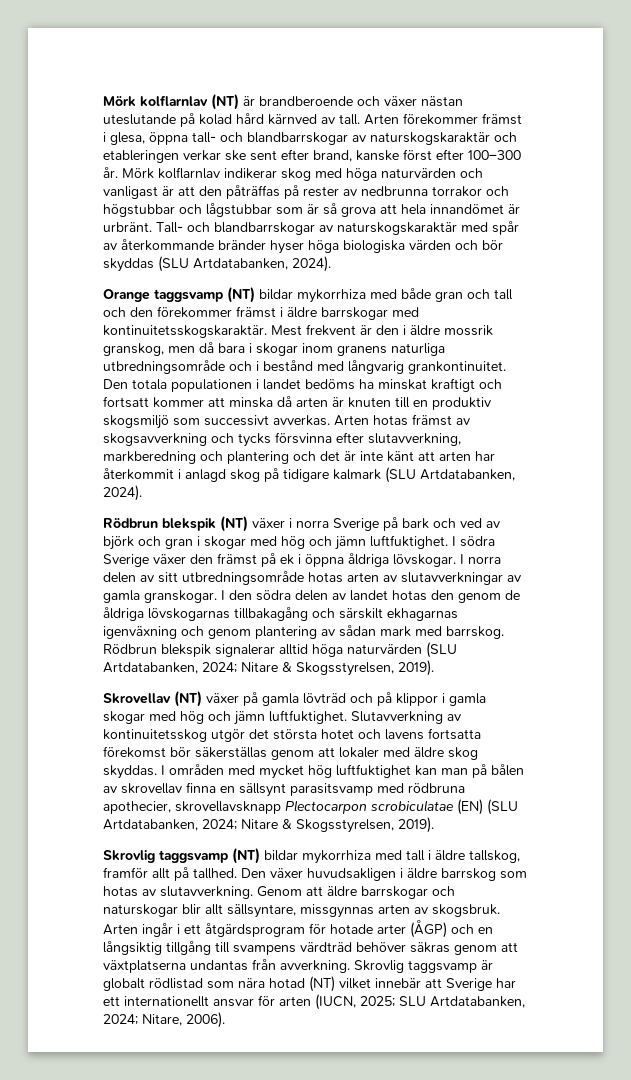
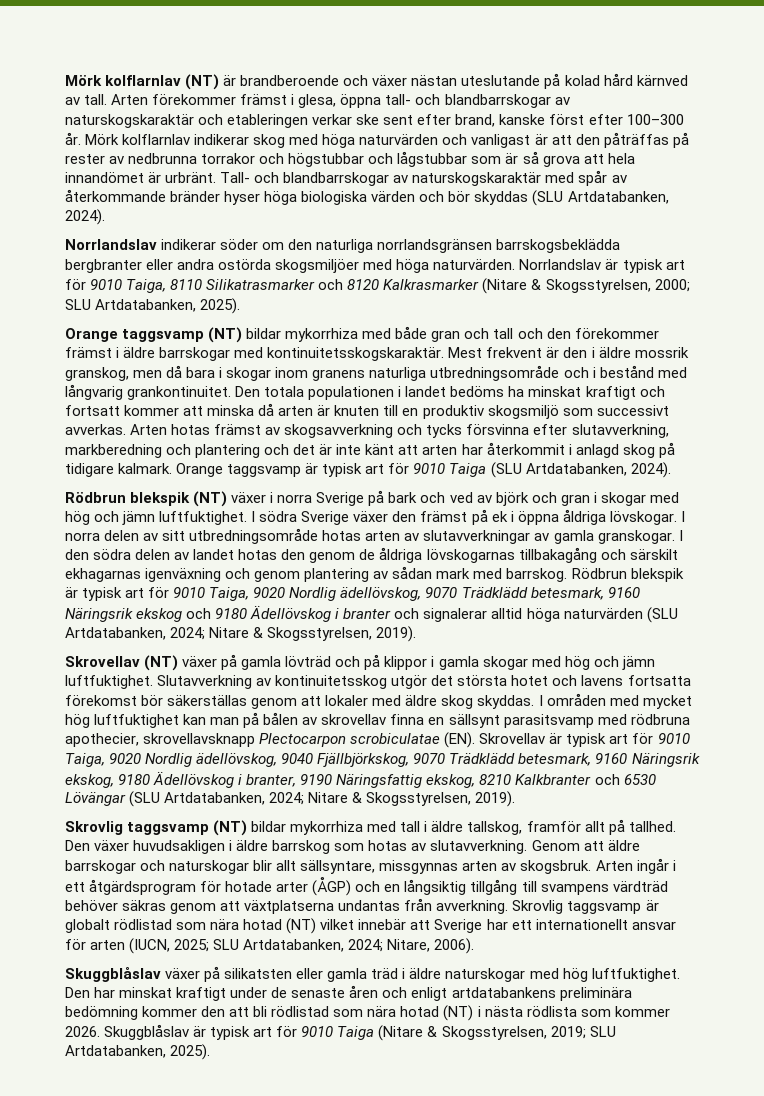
+ Norrlandslav indikerar söder om den naturliga norrlandsgränsen barrskogsbeklädda bergbranter eller andra ostörda skogsmiljöer med höga naturvärden. Norrlandslav är typisk art för 9010 Taiga, 8110 Silikatrasmarker och 8120 Kalkrasmarker (Nitare & Skogsstyrelsen, 2000; SLU Artdatabanken, 2025).
- Arten hotas främst av skogsavverkning och tycks försvinna efter slutavverkning, markberedning och plantering och det är inte känt att arten har återkommit i anlagd skog på tidigare kalmark (SLU Artdatabanken, 2024).
+ Arten hotas främst av skogsavverkning och tycks försvinna efter slutavverkning, markberedning och plantering och det är inte känt att arten har återkommit i anlagd skog på tidigare kalmark. Orange taggsvamp är typisk art för 9010 Taiga (SLU Artdatabanken, 2024).
- Rödbrun blekspik signalerar alltid höga naturvärden (SLU Artdatabanken, 2024; Nitare & Skogsstyrelsen, 2019).
+ Rödbrun blekspik är typisk art för 9010 Taiga, 9020 Nordlig ädellövskog, 9070 Trädklädd betesmark, 9160 Näringsrik ekskog och 9180 Ädellövskog i branter och signalerar alltid höga naturvärden (SLU Artdatabanken, 2024; Nitare & Skogsstyrelsen, 2019).
- I områden med mycket hög luftfuktighet kan man på bålen av skrovellav finna en sällsynt parasitsvamp med rödbruna apothecier, skrovellavsknapp Plectocarpon scrobiculatae (EN) (SLU Artdatabanken, 2024; Nitare & Skogsstyrelsen, 2019).
+ I områden med mycket hög luftfuktighet kan man på bålen av skrovellav finna en sällsynt parasitsvamp med rödbruna apothecier, skrovellavsknapp Plectocarpon scrobiculatae (EN). Skrovellav är typisk art för 9010 Taiga, 9020 Nordlig ädellövskog, 9040 Fjällbjörkskog, 9070 Trädklädd betesmark, 9160 Näringsrik ekskog, 9180 Ädellövskog i branter, 9190 Näringsfattig ekskog, 8210 Kalkbranter och 6530 Lövängar (SLU Artdatabanken, 2024; Nitare & Skogsstyrelsen, 2019).
+ Skuggblåslav växer på silikatsten eller gamla träd i äldre naturskogar med hög luftfuktighet. Den har minskat kraftigt under de senaste åren och enligt artdatabankens preliminära bedömning kommer den att bli rödlistad som nära hotad (NT) i nästa rödlista som kommer 2026. Skuggblåslav är typisk art för 9010 Taiga (Nitare & Skogsstyrelsen, 2019; SLU Artdatabanken, 2025).

